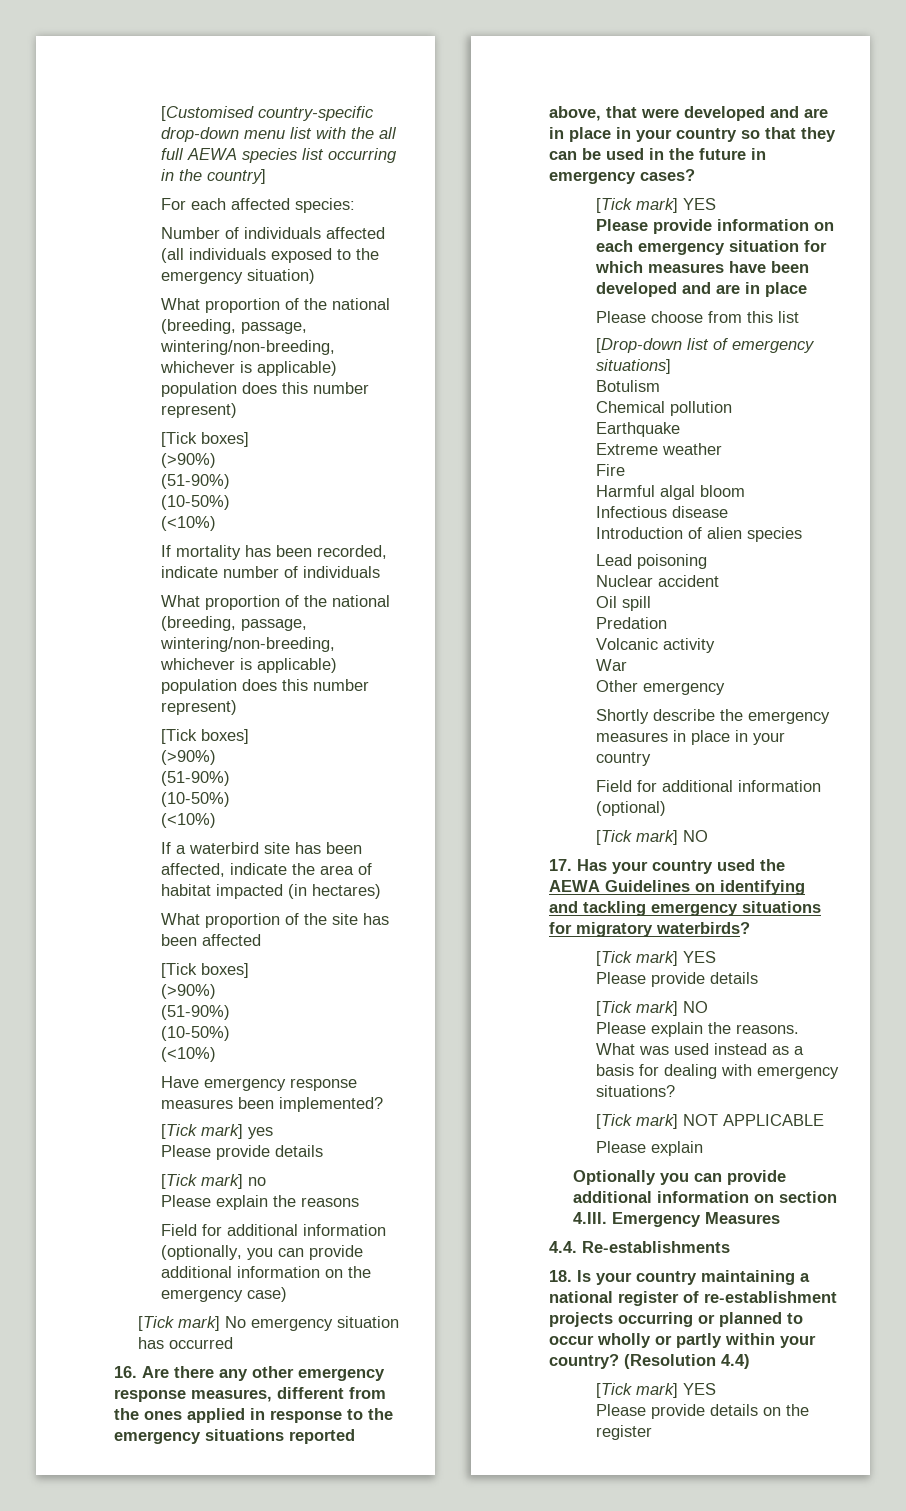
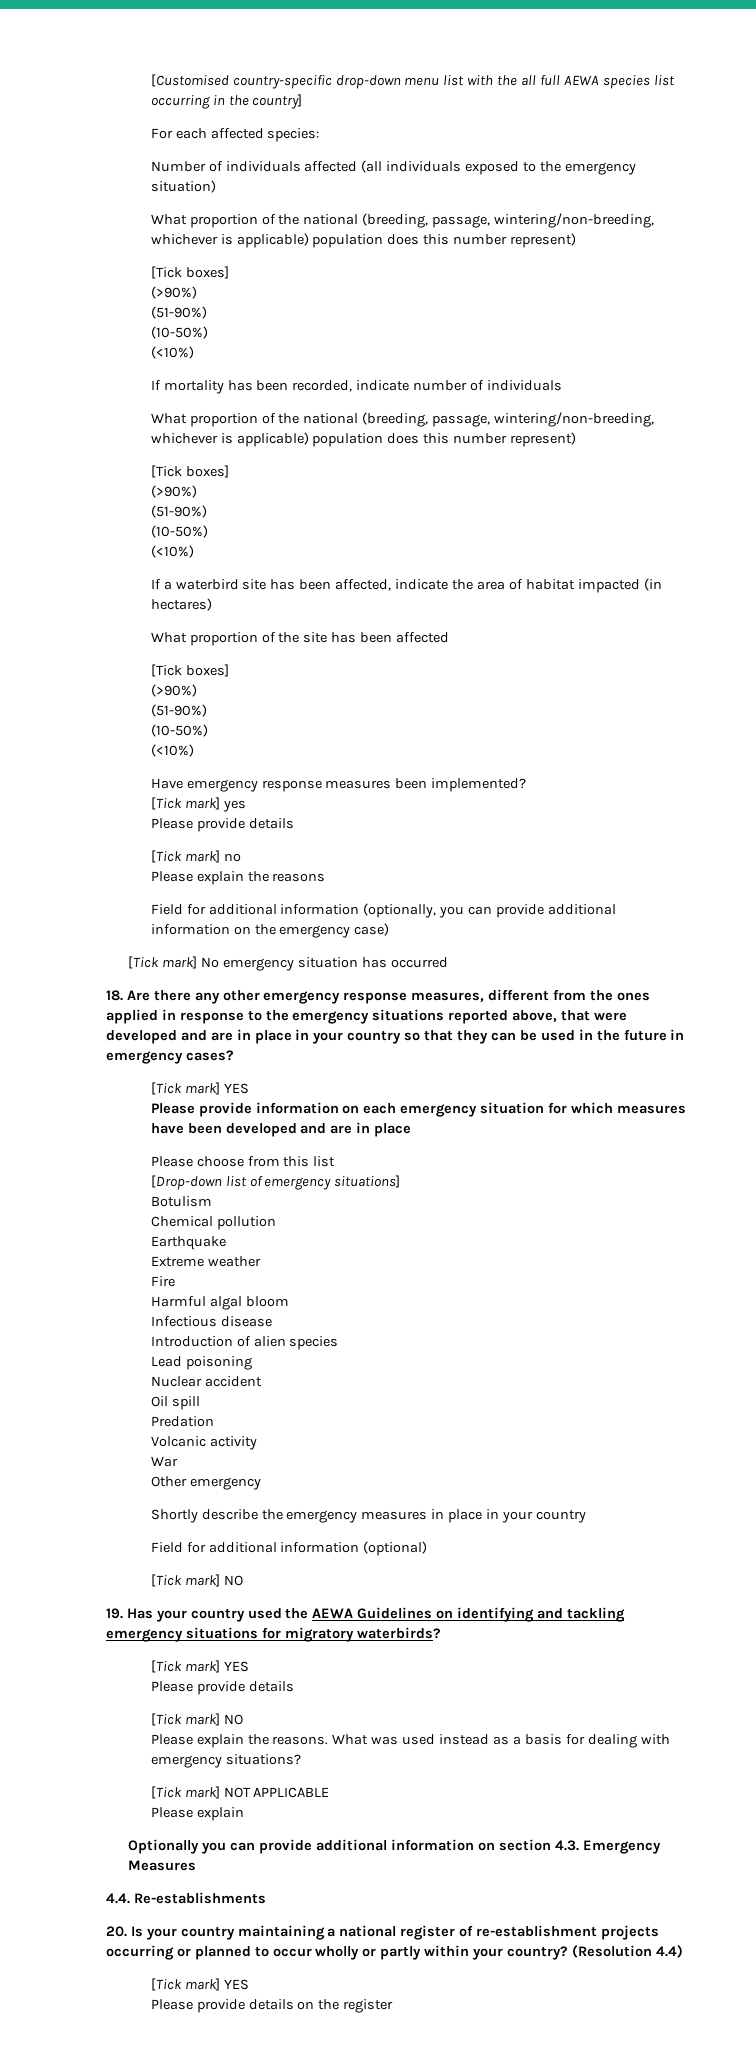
- 16. Are there any other emergency response measures, different from the ones applied in response to the emergency situations reported above, that were developed and are in place in your country so that they can be used in the future in emergency cases?
+ 18. Are there any other emergency response measures, different from the ones applied in response to the emergency situations reported above, that were developed and are in place in your country so that they can be used in the future in emergency cases?
- 17. Has your country used the AEWA Guidelines on identifying and tackling emergency situations for migratory waterbirds?
+ 19. Has your country used the AEWA Guidelines on identifying and tackling emergency situations for migratory waterbirds?
- Optionally you can provide additional information on section 4.III. Emergency Measures
+ Optionally you can provide additional information on section 4.3. Emergency Measures
- 18. Is your country maintaining a national register of re-establishment projects occurring or planned to occur wholly or partly within your country?
+ 20. Is your country maintaining a national register of re-establishment projects occurring or planned to occur wholly or partly within your country?

